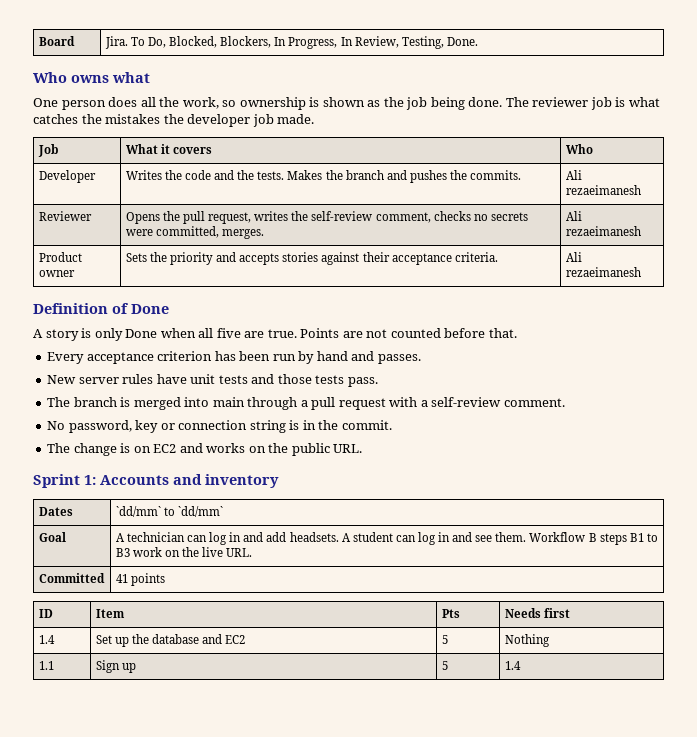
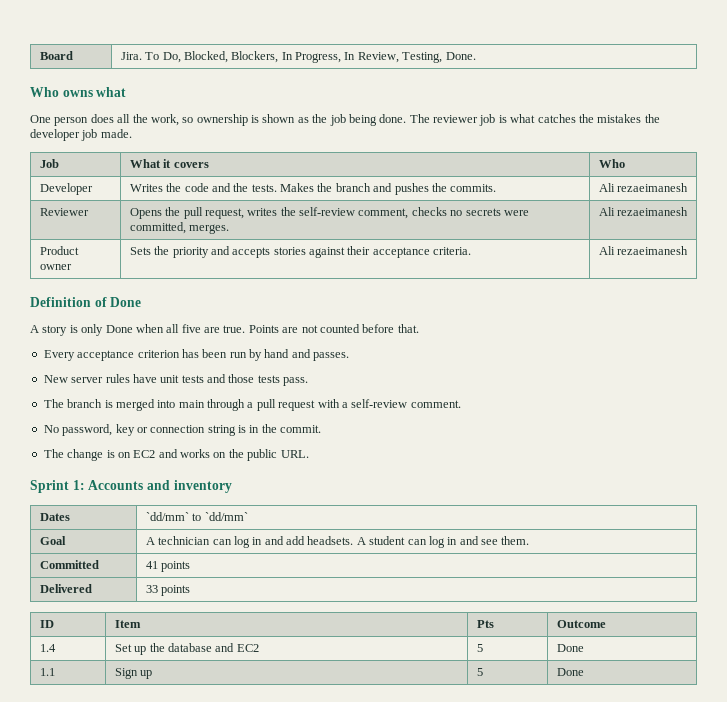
- Goal | A technician can log in and add headsets. A student can log in and see them. Workflow B steps B1 to B3 work on the live URL.
+ Goal | A technician can log in and add headsets. A student can log in and see them.
+ Delivered | 33 points
- ID | Item | Pts | Needs first
+ ID | Item | Pts | Outcome
- 1.4 | Set up the database and EC2 | 5 | Nothing
+ 1.4 | Set up the database and EC2 | 5 | Done
- 1.1 | Sign up | 5 | 1.4
+ 1.1 | Sign up | 5 | Done

